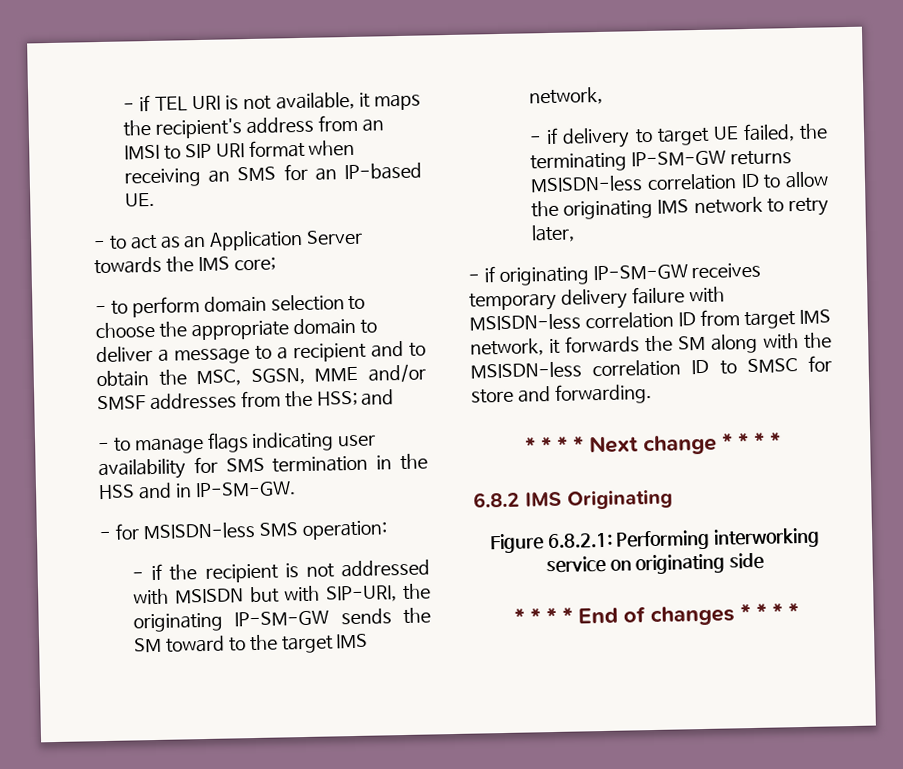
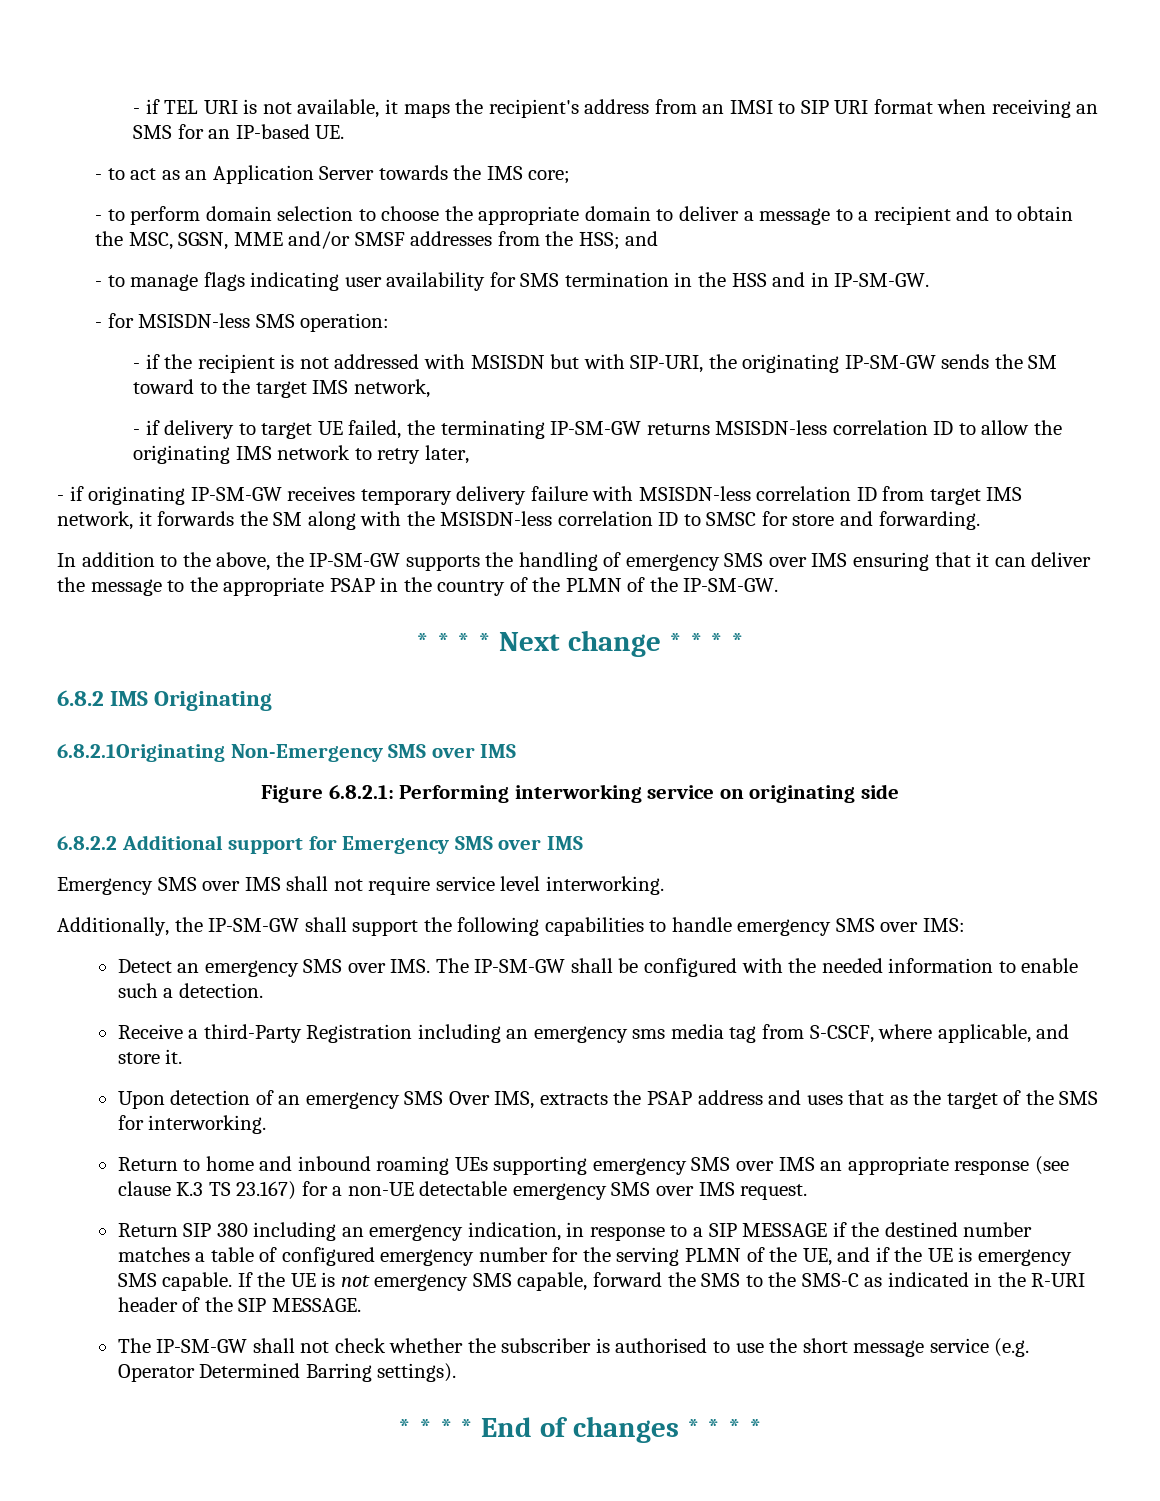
+ In addition to the above, the IP-SM-GW supports the handling of emergency SMS over IMS ensuring that it can deliver the message to the appropriate PSAP in the country of the PLMN of the IP-SM-GW.
+ 6.8.2.1Originating Non-Emergency SMS over IMS
+ 6.8.2.2 Additional support for Emergency SMS over IMS
+ Emergency SMS over IMS shall not require service level interworking.
+ Additionally, the IP-SM-GW shall support the following capabilities to handle emergency SMS over IMS:
+ Detect an emergency SMS over IMS. The IP-SM-GW shall be configured with the needed information to enable such a detection.
+ Receive a third-Party Registration including an emergency sms media tag from S-CSCF, where applicable, and store it.
+ Upon detection of an emergency SMS Over IMS, extracts the PSAP address and uses that as the target of the SMS for interworking.
+ Return to home and inbound roaming UEs supporting emergency SMS over IMS an appropriate response (see clause K.3 TS 23.167) for a non-UE detectable emergency SMS over IMS request.
+ Return SIP 380 including an emergency indication, in response to a SIP MESSAGE if the destined number matches a table of configured emergency number for the serving PLMN of the UE, and if the UE is emergency SMS capable. If the UE is not emergency SMS capable, forward the SMS to the SMS-C as indicated in the R-URI header of the SIP MESSAGE.
+ The IP-SM-GW shall not check whether the subscriber is authorised to use the short message service (e.g. Operator Determined Barring settings).

